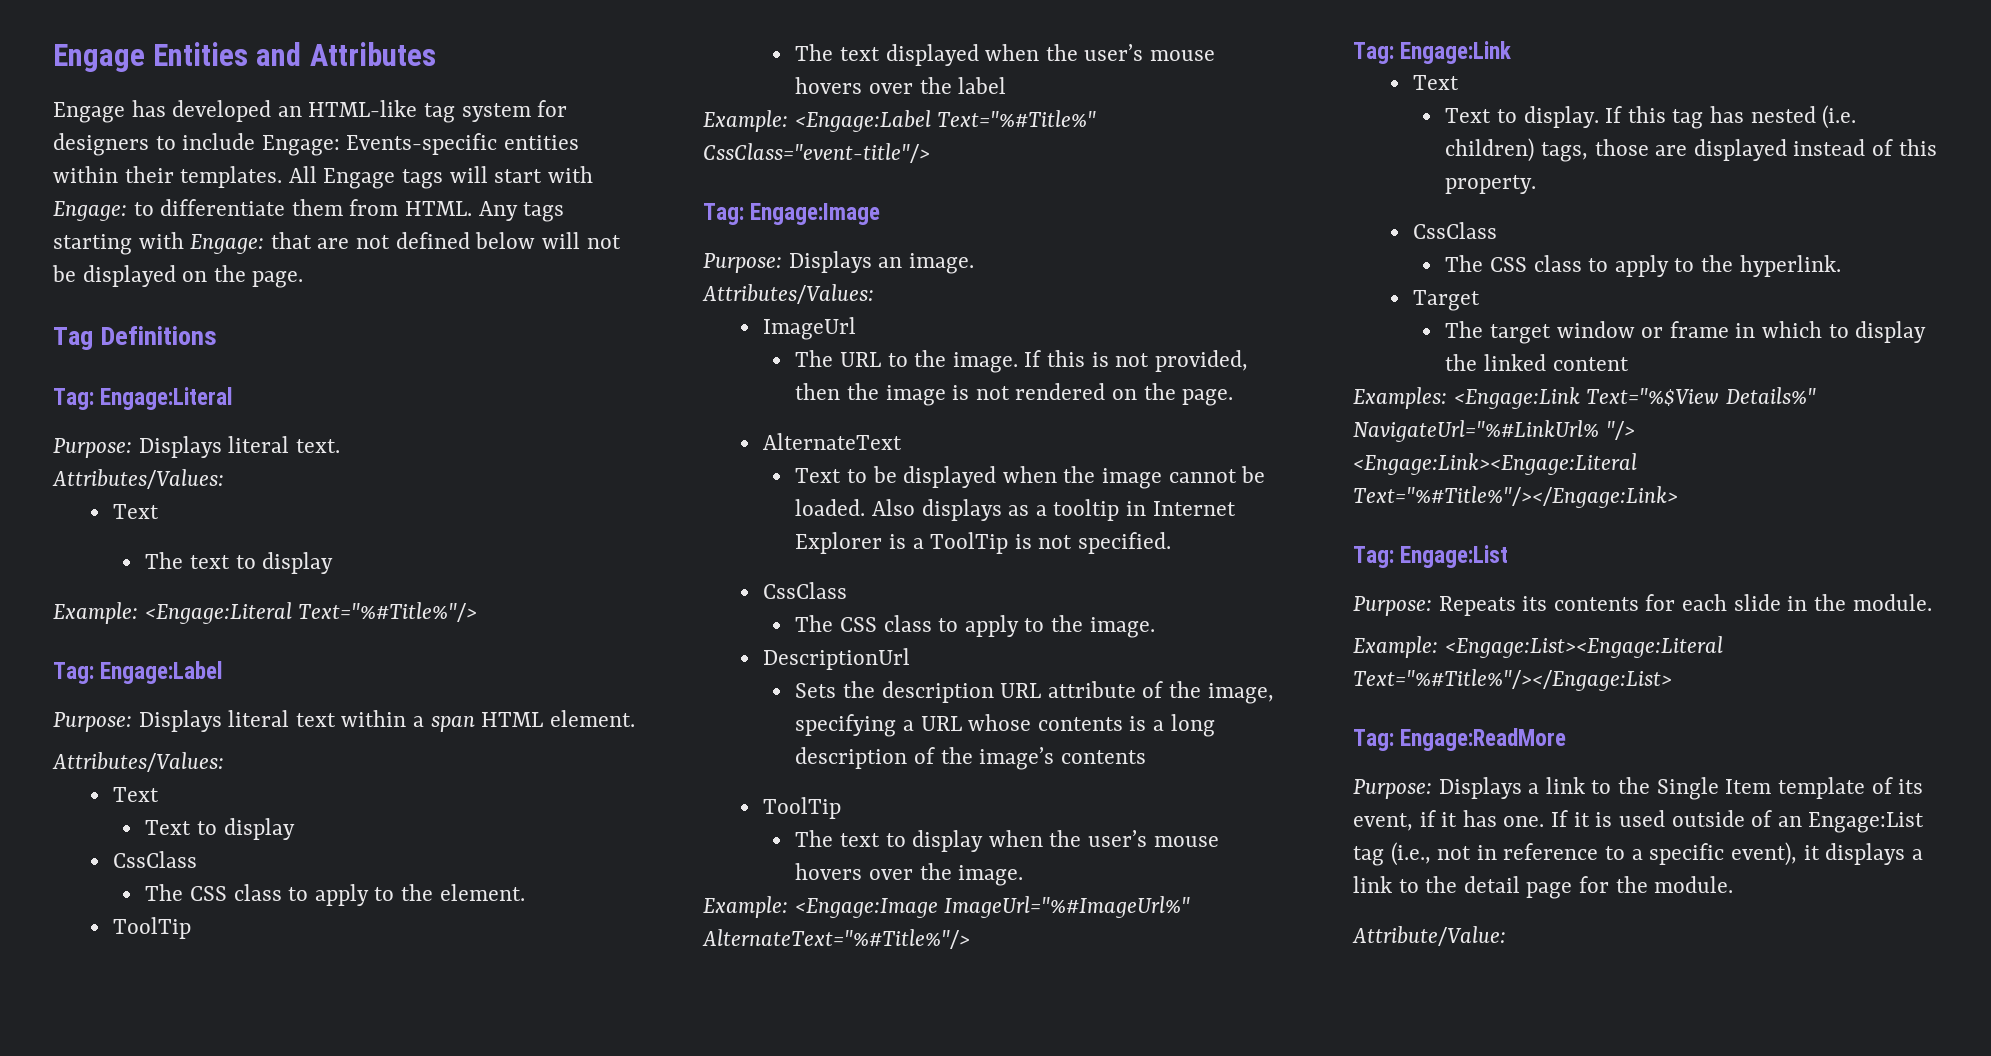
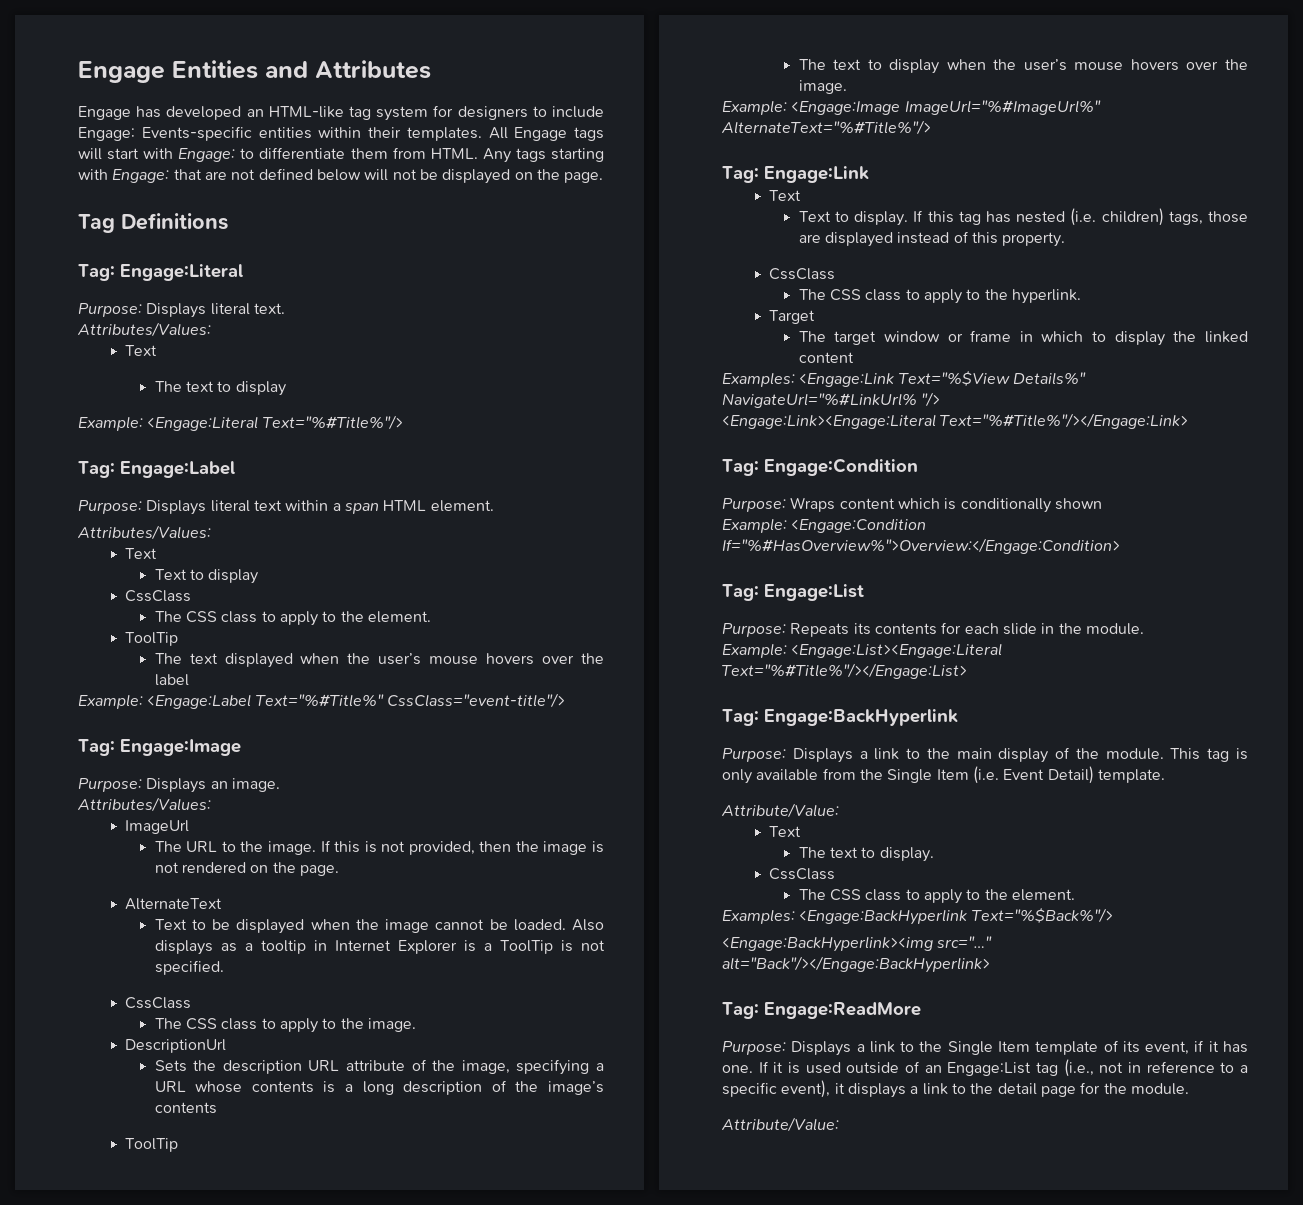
+ Tag: Engage:Condition
+ Purpose: Wraps content which is conditionally shown
+ Example: <Engage:Condition If="%#HasOverview%">Overview:</Engage:Condition>
+ Tag: Engage:BackHyperlink
+ Purpose: Displays a link to the main display of the module. This tag is only available from the Single Item (i.e. Event Detail) template.
+ Attribute/Value:
+ Text
+ The text to display.
+ CssClass
+ The CSS class to apply to the element.
+ Examples: <Engage:BackHyperlink Text="%$Back%"/>
+ <Engage:BackHyperlink><img src="…" alt="Back"/></Engage:BackHyperlink>

